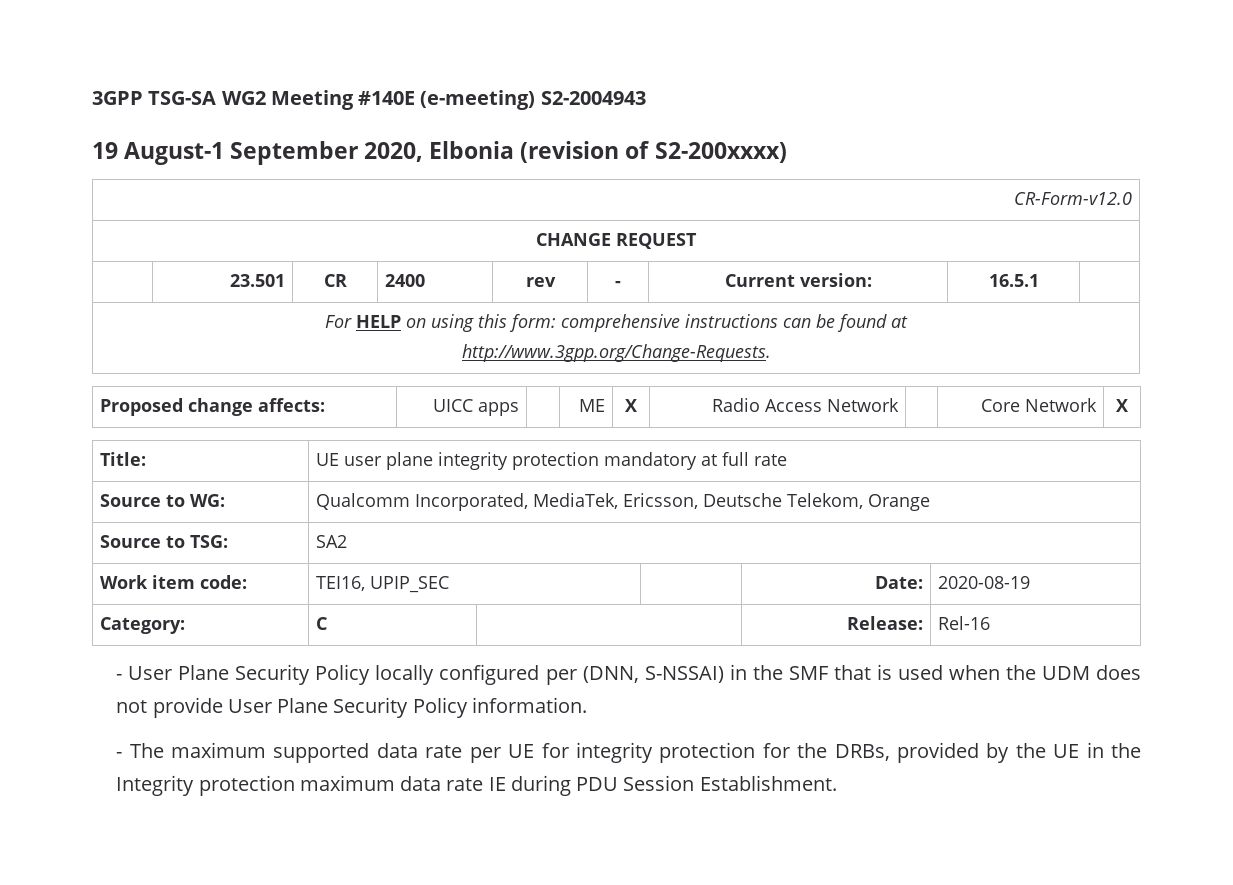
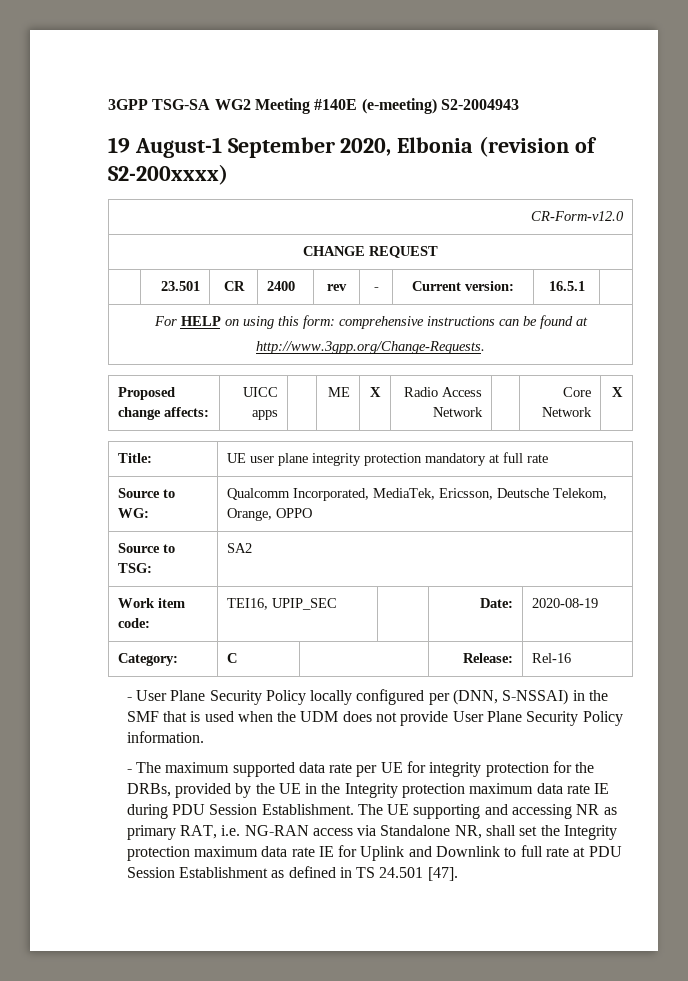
- Source to WG: | Qualcomm Incorporated, MediaTek, Ericsson, Deutsche Telekom, Orange
+ Source to WG: | Qualcomm Incorporated, MediaTek, Ericsson, Deutsche Telekom, Orange, OPPO
+ The UE supporting and accessing NR as primary RAT, i.e. NG-RAN access via Standalone NR, shall set the Integrity protection maximum data rate IE for Uplink and Downlink to full rate at PDU Session Establishment as defined in TS 24.501 [47].

